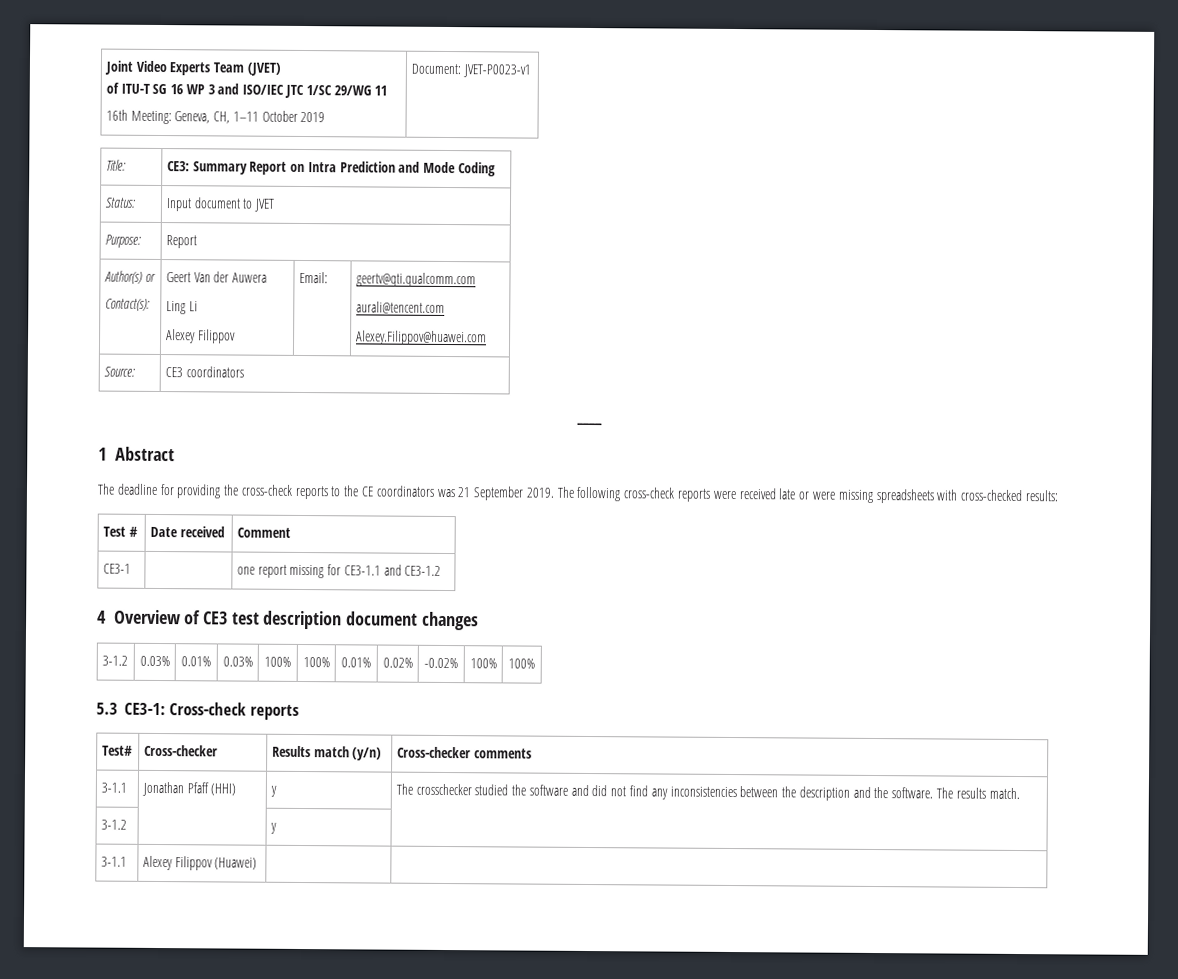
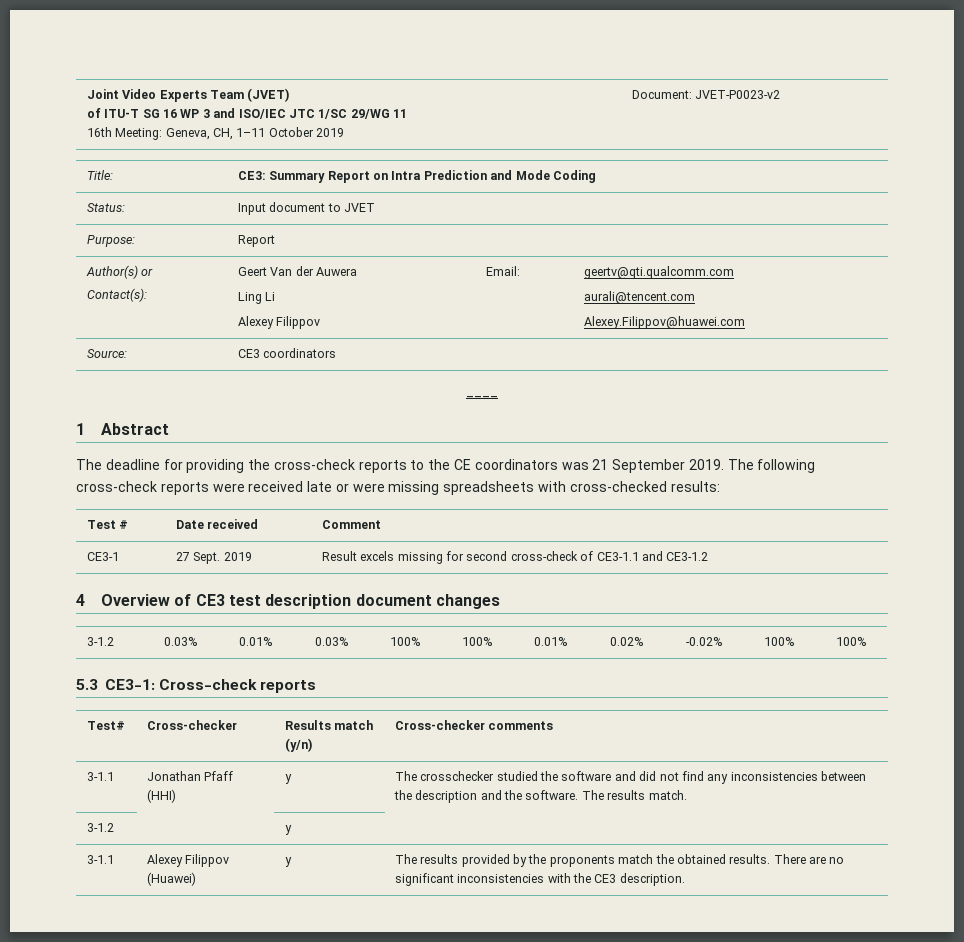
  Joint Video Experts Team (JVET)
  of ITU-T SG 16 WP 3 and ISO/IEC JTC 1/SC 29/WG 11
- 16th Meeting: Geneva, CH, 1–11 October 2019 | Document: JVET-P0023-v1
+ 16th Meeting: Geneva, CH, 1–11 October 2019 | Document: JVET-P0023-v2
- CE3-1 | | one report missing for CE3-1.1 and CE3-1.2
+ CE3-1 | 27 Sept. 2019 | Result excels missing for second cross-check of CE3-1.1 and CE3-1.2
- 3-1.1 | Alexey Filippov (Huawei) | |
+ 3-1.1 | Alexey Filippov (Huawei) | y | The results provided by the proponents match the obtained results. There are no significant inconsistencies with the CE3 description.

